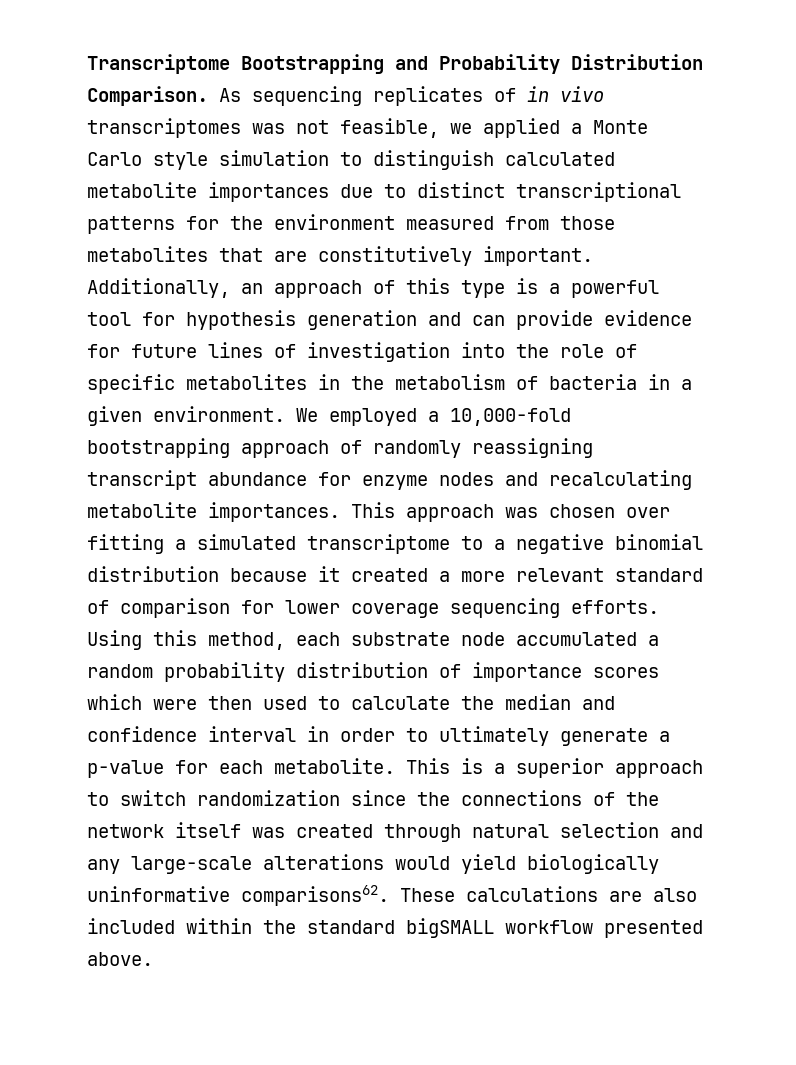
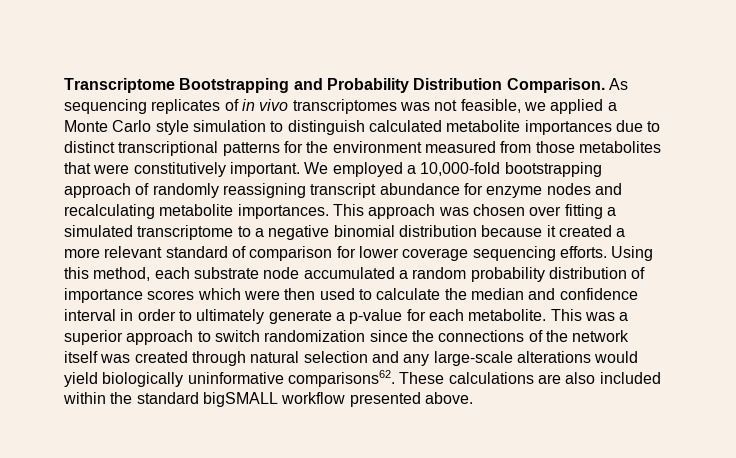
- As sequencing replicates of in vivo transcriptomes was not feasible, we applied a Monte Carlo style simulation to distinguish calculated metabolite importances due to distinct transcriptional patterns for the environment measured from those metabolites that are constitutively important.
+ As sequencing replicates of in vivo transcriptomes was not feasible, we applied a Monte Carlo style simulation to distinguish calculated metabolite importances due to distinct transcriptional patterns for the environment measured from those metabolites that were constitutively important.
- Additionally, an approach of this type is a powerful tool for hypothesis generation and can provide evidence for future lines of investigation into the role of specific metabolites in the metabolism of bacteria in a given environment.
- This is a superior approach to switch randomization since the connections of the network itself was created through natural selection and any large-scale alterations would yield biologically uninformative comparisons62.
+ This was a superior approach to switch randomization since the connections of the network itself was created through natural selection and any large-scale alterations would yield biologically uninformative comparisons62.

